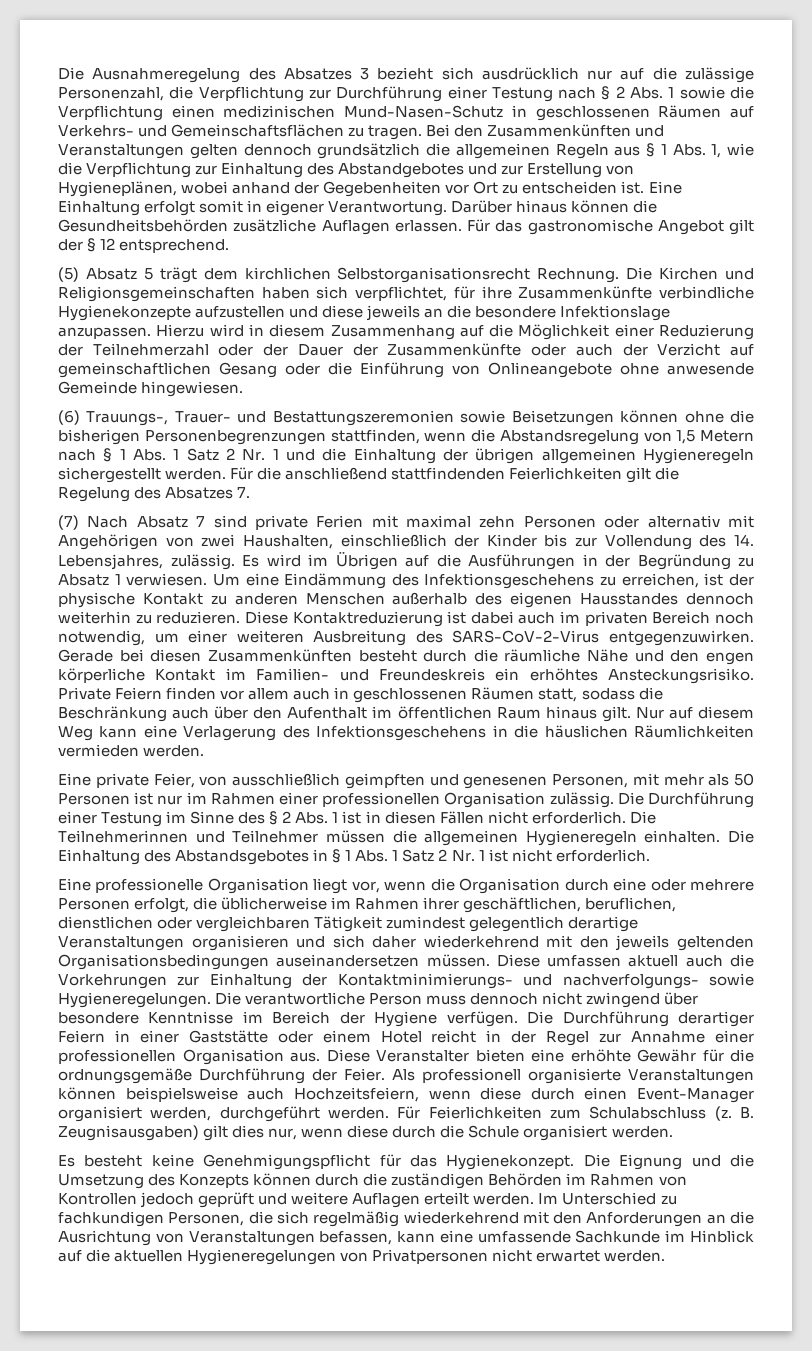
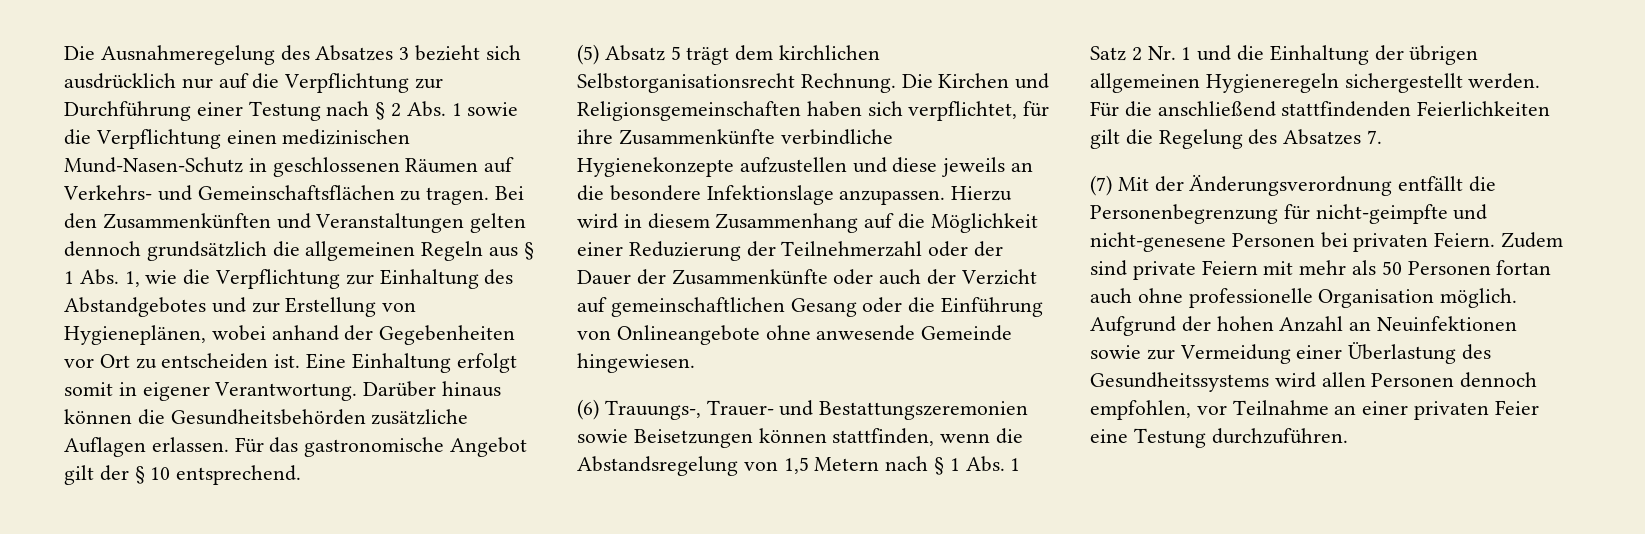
- Die Ausnahmeregelung des Absatzes 3 bezieht sich ausdrücklich nur auf die zulässige Personenzahl, die Verpflichtung zur Durchführung einer Testung nach § 2 Abs. 1 sowie die Verpflichtung einen medizinischen Mund-Nasen-Schutz in geschlossenen Räumen auf Verkehrs- und Gemeinschaftsflächen zu tragen.
+ Die Ausnahmeregelung des Absatzes 3 bezieht sich ausdrücklich nur auf die Verpflichtung zur Durchführung einer Testung nach § 2 Abs. 1 sowie die Verpflichtung einen medizinischen Mund-Nasen-Schutz in geschlossenen Räumen auf Verkehrs- und Gemeinschaftsflächen zu tragen.
- Für das gastronomische Angebot gilt der § 12 entsprechend.
+ Für das gastronomische Angebot gilt der § 10 entsprechend.
- (6) Trauungs-, Trauer- und Bestattungszeremonien sowie Beisetzungen können ohne die bisherigen Personenbegrenzungen stattfinden, wenn die Abstandsregelung von 1,5 Metern nach § 1 Abs. 1 Satz 2 Nr. 1 und die Einhaltung der übrigen allgemeinen Hygieneregeln sichergestellt werden.
+ (6) Trauungs-, Trauer- und Bestattungszeremonien sowie Beisetzungen können stattfinden, wenn die Abstandsregelung von 1,5 Metern nach § 1 Abs. 1 Satz 2 Nr. 1 und die Einhaltung der übrigen allgemeinen Hygieneregeln sichergestellt werden.
- (7) Nach Absatz 7 sind private Ferien mit maximal zehn Personen oder alternativ mit Angehörigen von zwei Haushalten, einschließlich der Kinder bis zur Vollendung des 14. Lebensjahres, zulässig. Es wird im Übrigen auf die Ausführungen in der Begründung zu Absatz 1 verwiesen. Um eine Eindämmung des Infektionsgeschehens zu erreichen, ist der physische Kontakt zu anderen Menschen außerhalb des eigenen Hausstandes dennoch weiterhin zu reduzieren. Diese Kontaktreduzierung ist dabei auch im privaten Bereich noch notwendig, um einer weiteren Ausbreitung des SARS-CoV-2-Virus entgegenzuwirken. Gerade bei diesen Zusammenkünften besteht durch die räumliche Nähe und den engen körperliche Kontakt im Familien- und Freundeskreis ein erhöhtes Ansteckungsrisiko. Private Feiern finden vor allem auch in geschlossenen Räumen statt, sodass die Beschränkung auch über den Aufenthalt im öffentlichen Raum hinaus gilt. Nur auf diesem Weg kann eine Verlagerung des Infektionsgeschehens in die häuslichen Räumlichkeiten vermieden werden.
- Eine private Feier, von ausschließlich geimpften und genesenen Personen, mit mehr als 50 Personen ist nur im Rahmen einer professionellen Organisation zulässig. Die Durchführung einer Testung im Sinne des § 2 Abs. 1 ist in diesen Fällen nicht erforderlich. Die Teilnehmerinnen und Teilnehmer müssen die allgemeinen Hygieneregeln einhalten. Die Einhaltung des Abstandsgebotes in § 1 Abs. 1 Satz 2 Nr. 1 ist nicht erforderlich.
- Eine professionelle Organisation liegt vor, wenn die Organisation durch eine oder mehrere Personen erfolgt, die üblicherweise im Rahmen ihrer geschäftlichen, beruflichen, dienstlichen oder vergleichbaren Tätigkeit zumindest gelegentlich derartige Veranstaltungen organisieren und sich daher wiederkehrend mit den jeweils geltenden Organisationsbedingungen auseinandersetzen müssen. Diese umfassen aktuell auch die Vorkehrungen zur Einhaltung der Kontaktminimierungs- und nachverfolgungs- sowie Hygieneregelungen. Die verantwortliche Person muss dennoch nicht zwingend über besondere Kenntnisse im Bereich der Hygiene verfügen. Die Durchführung derartiger Feiern in einer Gaststätte oder einem Hotel reicht in der Regel zur Annahme einer professionellen Organisation aus. Diese Veranstalter bieten eine erhöhte Gewähr für die ordnungsgemäße Durchführung der Feier. Als professionell organisierte Veranstaltungen können beispielsweise auch Hochzeitsfeiern, wenn diese durch einen Event-Manager organisiert werden, durchgeführt werden. Für Feierlichkeiten zum Schulabschluss (z. B. Zeugnisausgaben) gilt dies nur, wenn diese durch die Schule organisiert werden.
- Es besteht keine Genehmigungspflicht für das Hygienekonzept. Die Eignung und die Umsetzung des Konzepts können durch die zuständigen Behörden im Rahmen von Kontrollen jedoch geprüft und weitere Auflagen erteilt werden. Im Unterschied zu fachkundigen Personen, die sich regelmäßig wiederkehrend mit den Anforderungen an die Ausrichtung von Veranstaltungen befassen, kann eine umfassende Sachkunde im Hinblick auf die aktuellen Hygieneregelungen von Privatpersonen nicht erwartet werden.
+ (7) Mit der Änderungsverordnung entfällt die Personenbegrenzung für nicht-geimpfte und nicht-genesene Personen bei privaten Feiern. Zudem sind private Feiern mit mehr als 50 Personen fortan auch ohne professionelle Organisation möglich. Aufgrund der hohen Anzahl an Neuinfektionen sowie zur Vermeidung einer Überlastung des Gesundheitssystems wird allen Personen dennoch empfohlen, vor Teilnahme an einer privaten Feier eine Testung durchzuführen.

